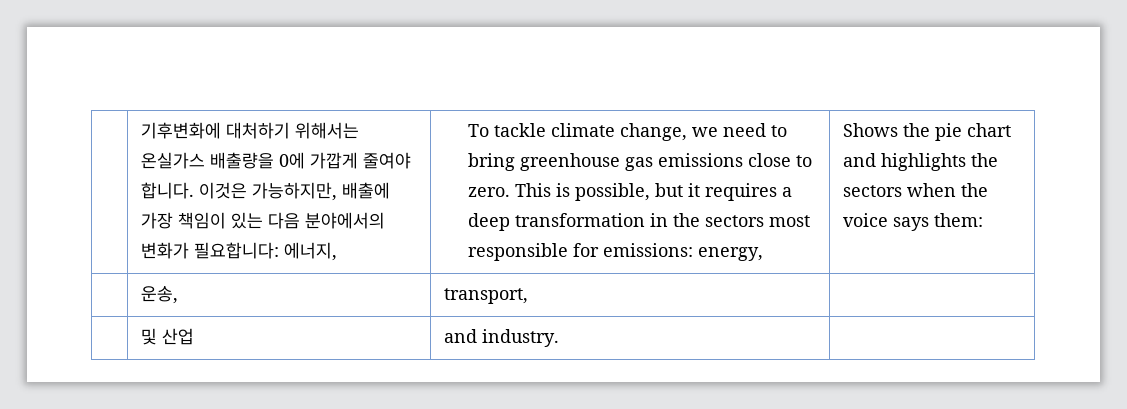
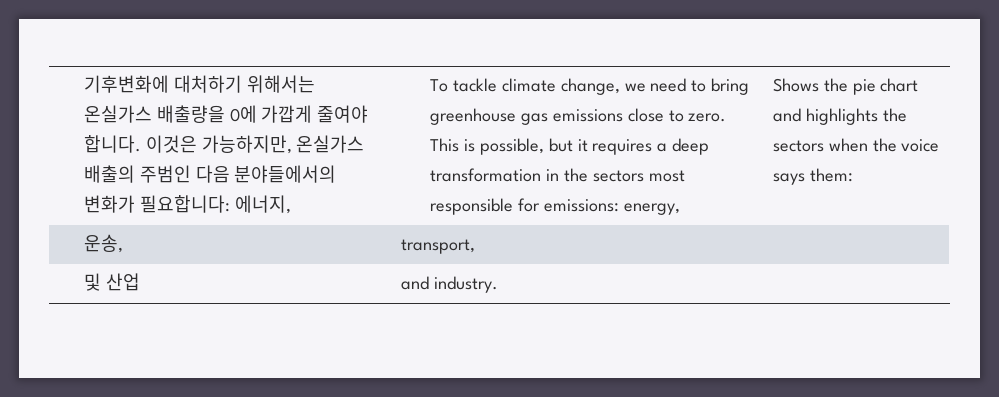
- 이것은 가능하지만, 배출에 가장 책임이 있는 다음 분야에서의 변화가 필요합니다: 에너지,
+ 이것은 가능하지만, 온실가스 배출의 주범인 다음 분야들에서의 변화가 필요합니다: 에너지,

